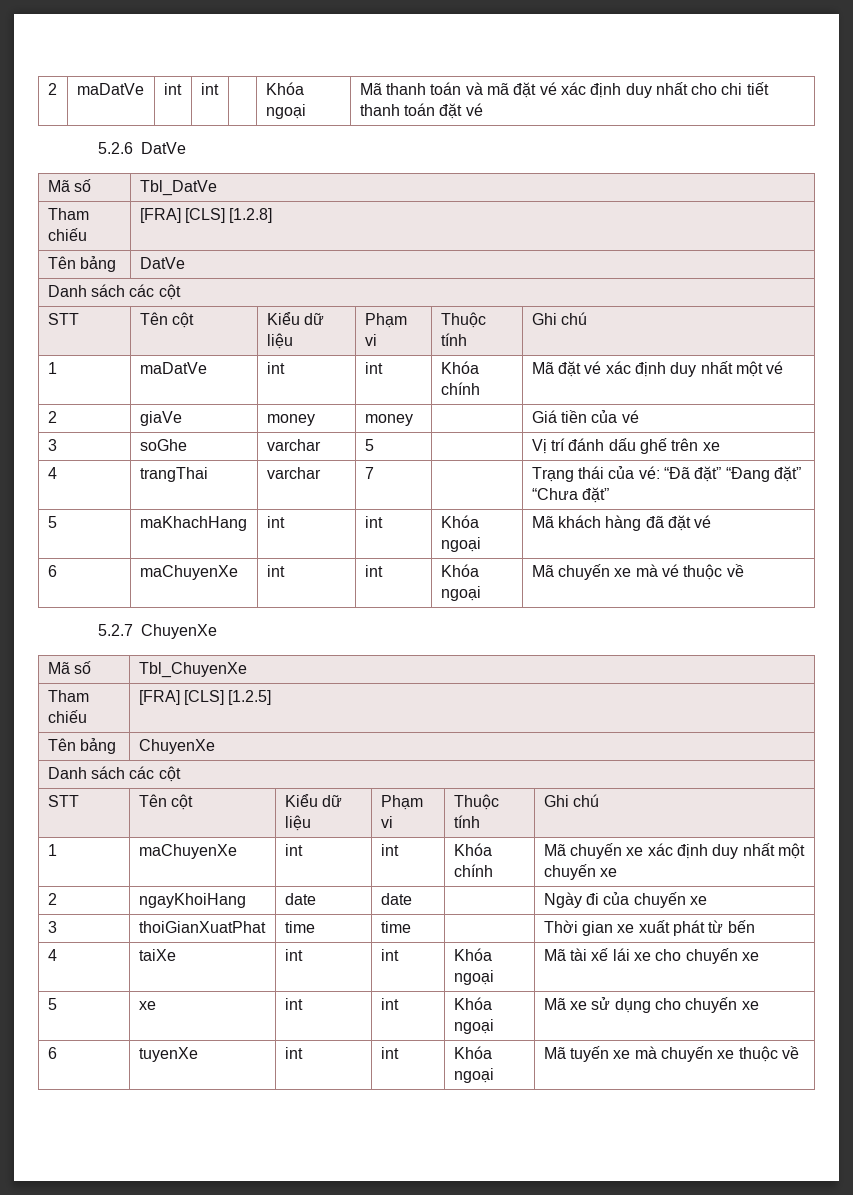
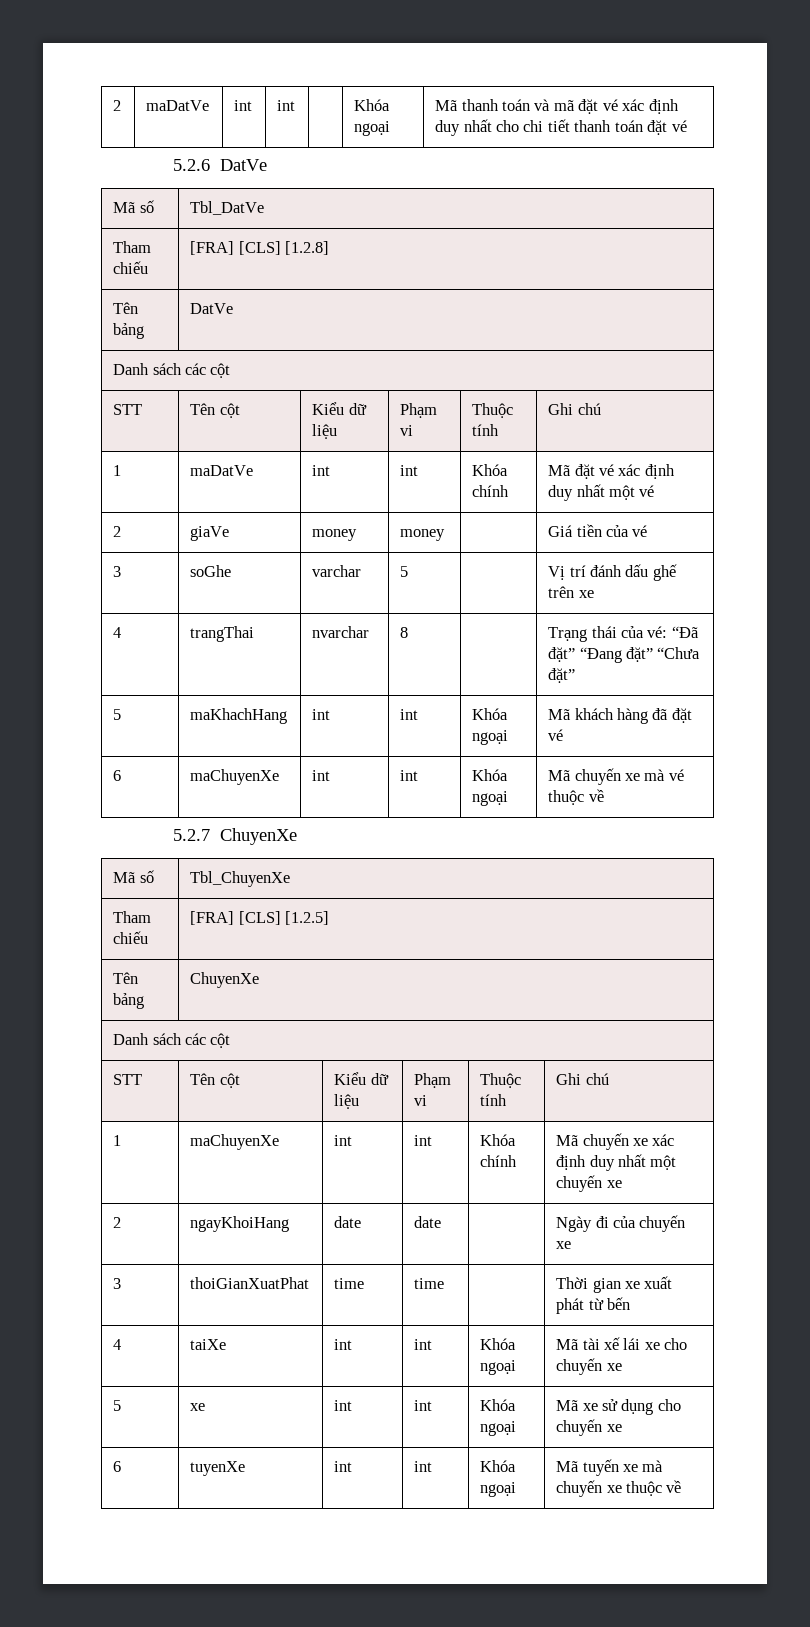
- 4 | trangThai | varchar | 7 | | Trạng thái của vé: “Đã đặt” “Đang đặt” “Chưa đặt”
+ 4 | trangThai | nvarchar | 8 | | Trạng thái của vé: “Đã đặt” “Đang đặt” “Chưa đặt”

